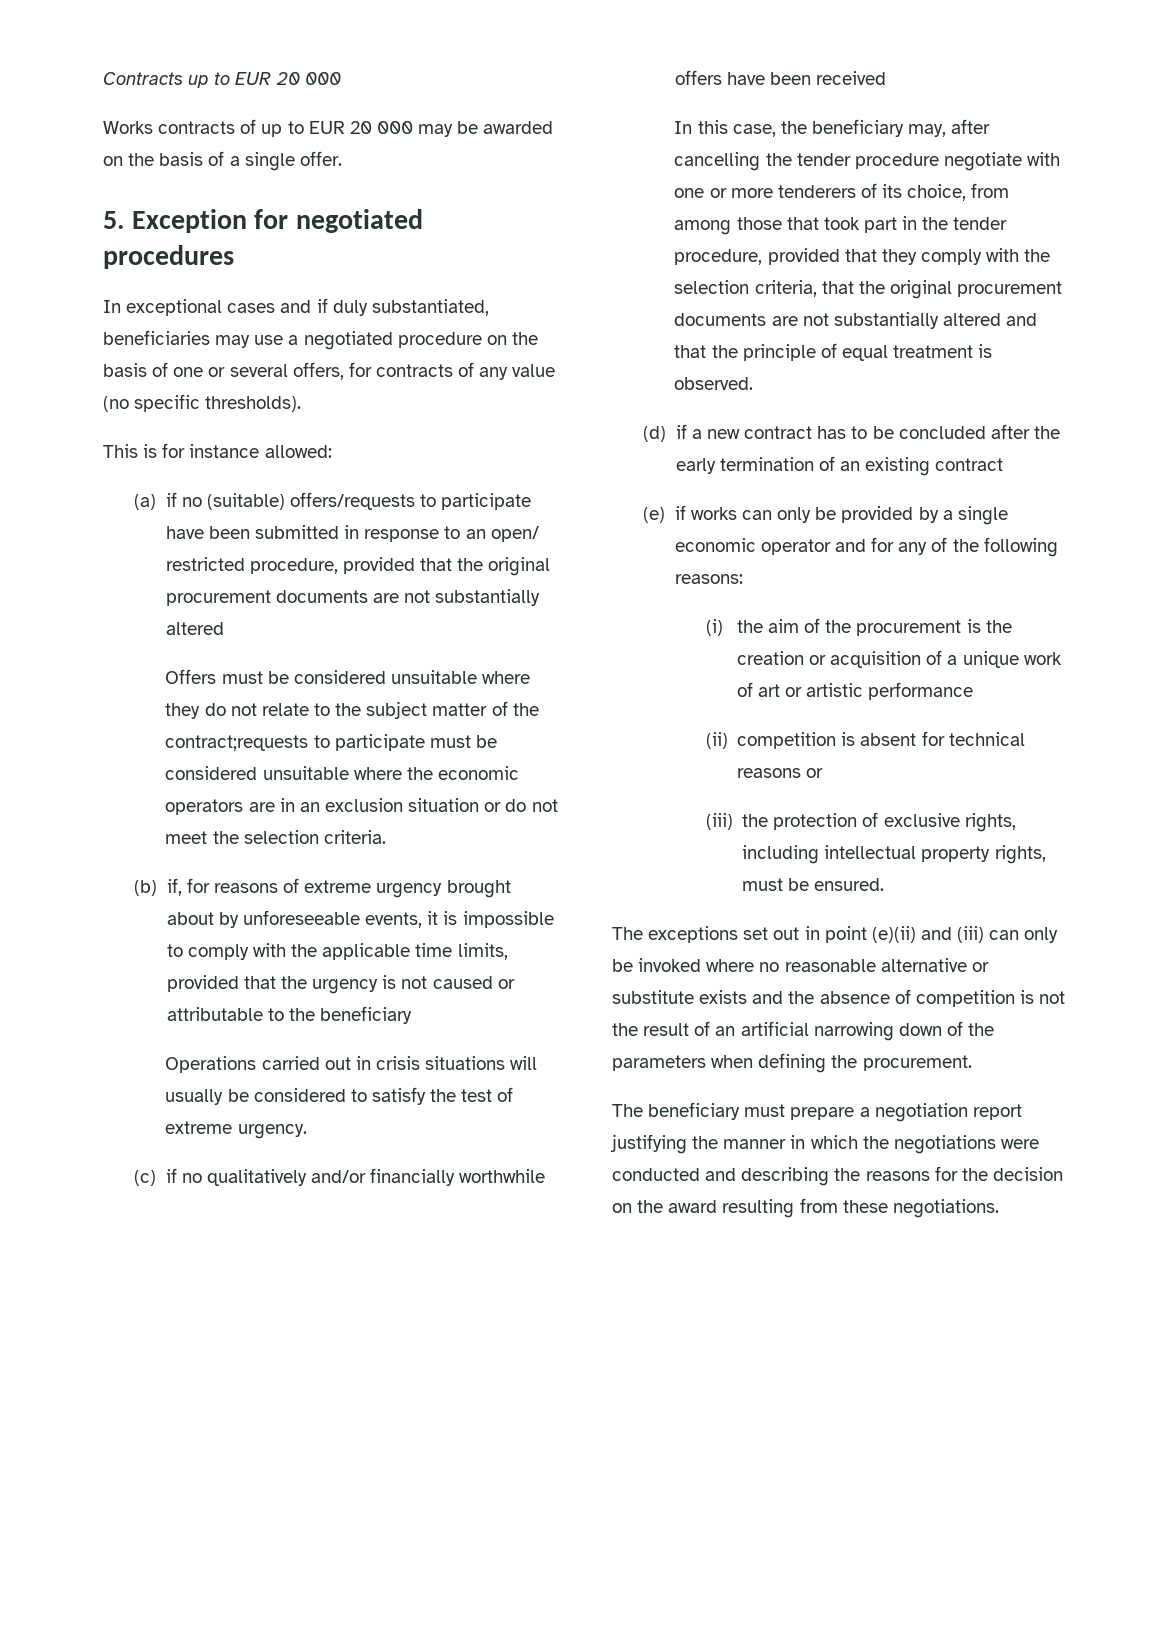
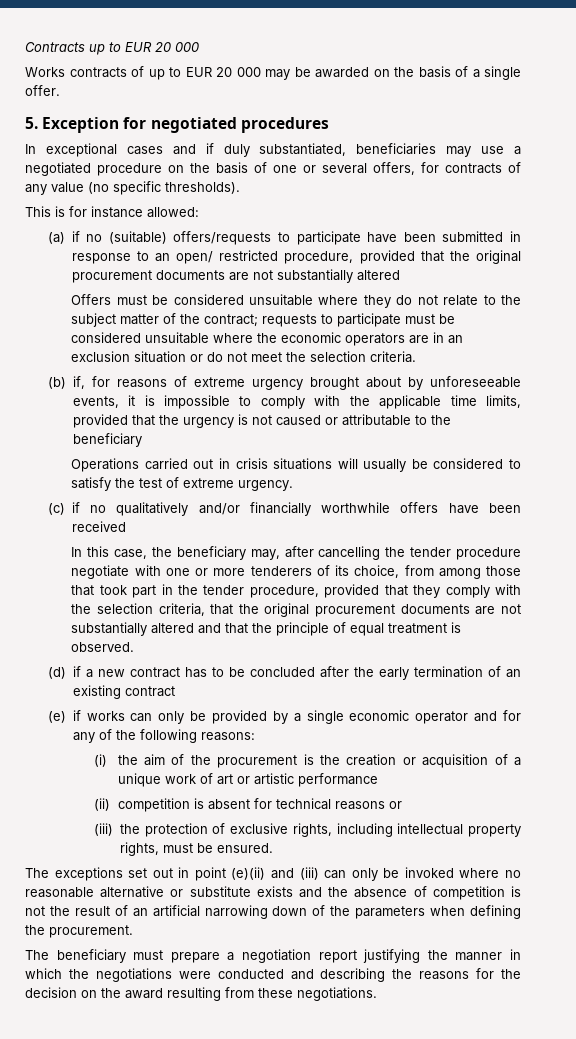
- Offers must be considered unsuitable where they do not relate to the subject matter of the contract;requests to participate must be considered unsuitable where the economic operators are in an exclusion situation or do not meet the selection criteria.
+ Offers must be considered unsuitable where they do not relate to the subject matter of the contract; requests to participate must be considered unsuitable where the economic operators are in an exclusion situation or do not meet the selection criteria.

